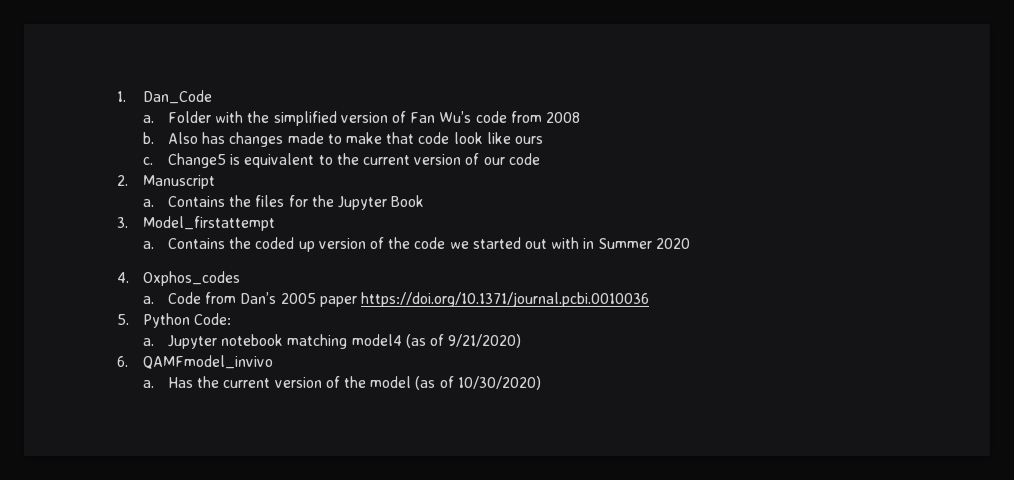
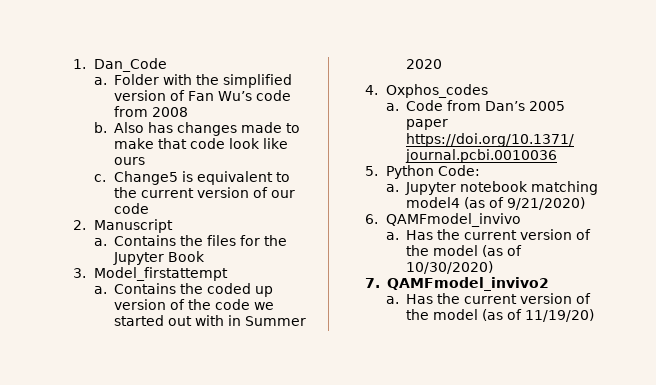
+ 7. QAMFmodel_invivo2
+ a. Has the current version of the model (as of 11/19/20)

